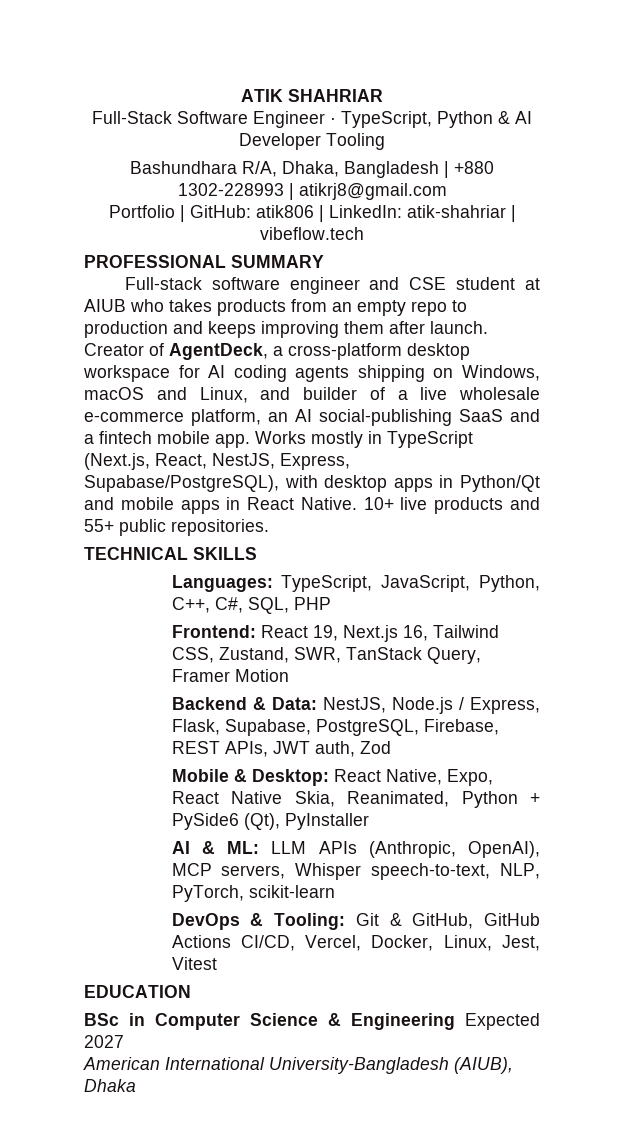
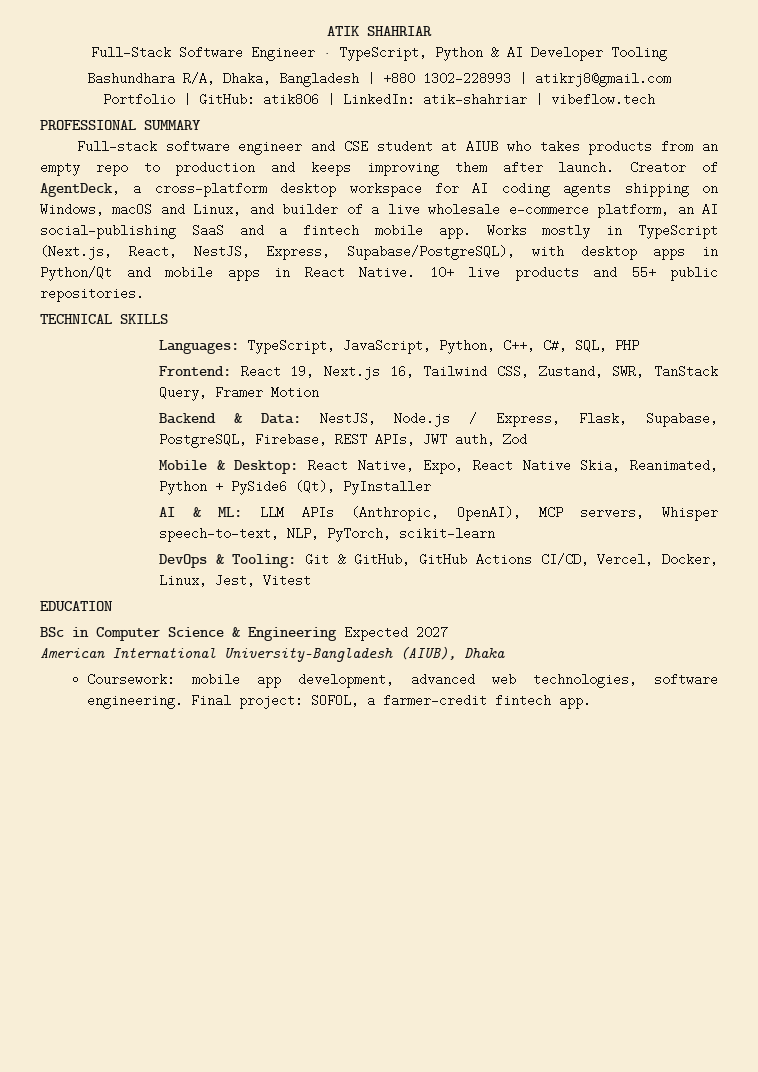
+ Coursework: mobile app development, advanced web technologies, software engineering. Final project: SOFOL, a farmer-credit fintech app.

